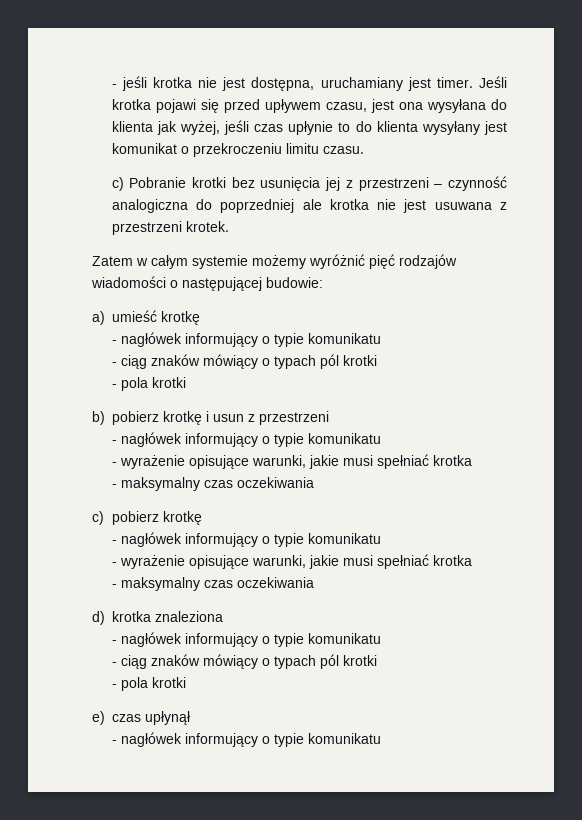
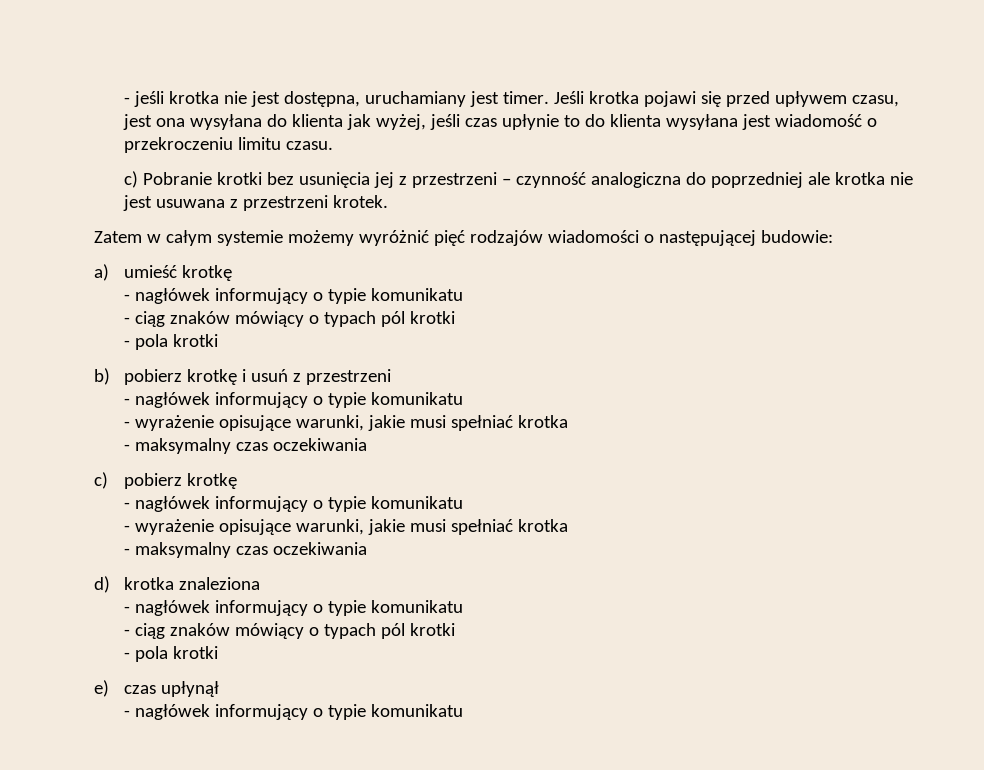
- Jeśli krotka pojawi się przed upływem czasu, jest ona wysyłana do klienta jak wyżej, jeśli czas upłynie to do klienta wysyłany jest komunikat o przekroczeniu limitu czasu.
+ Jeśli krotka pojawi się przed upływem czasu, jest ona wysyłana do klienta jak wyżej, jeśli czas upłynie to do klienta wysyłana jest wiadomość o przekroczeniu limitu czasu.
- b) pobierz krotkę i usun z przestrzeni
+ b) pobierz krotkę i usuń z przestrzeni

